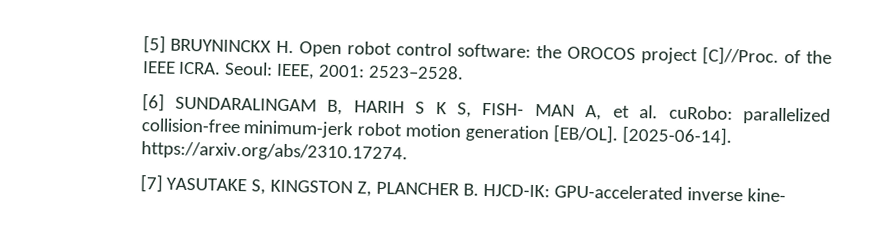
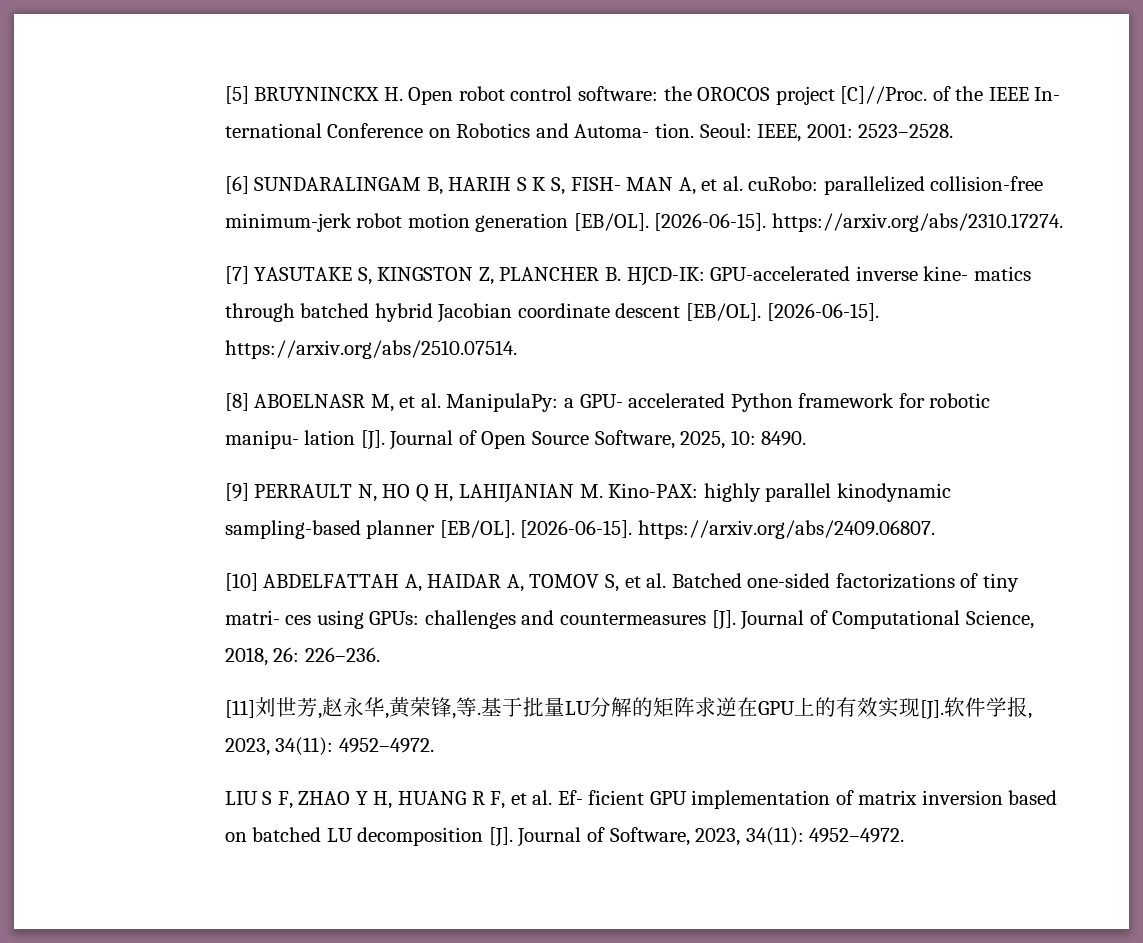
- [5] BRUYNINCKX H. Open robot control software: the OROCOS project [C]//Proc. of the IEEE ICRA.
+ [5] BRUYNINCKX H. Open robot control software: the OROCOS project [C]//Proc. of the IEEE In- ternational Conference on Robotics and Automa- tion.
- [2025-06-14]. https://arxiv.org/abs/2310.17274.
+ [2026-06-15]. https://arxiv.org/abs/2310.17274.
- [7] YASUTAKE S, KINGSTON Z, PLANCHER B. HJCD-IK: GPU-accelerated inverse kine-
+ [7] YASUTAKE S, KINGSTON Z, PLANCHER B. HJCD-IK: GPU-accelerated inverse kine- matics through batched hybrid Jacobian coordinate descent [EB/OL]. [2026-06-15]. https://arxiv.org/abs/2510.07514.
+ [8] ABOELNASR M, et al. ManipulaPy: a GPU- accelerated Python framework for robotic manipu- lation [J]. Journal of Open Source Software, 2025, 10: 8490.
+ [9] PERRAULT N, HO Q H, LAHIJANIAN M. Kino-PAX: highly parallel kinodynamic sampling-based planner [EB/OL]. [2026-06-15]. https://arxiv.org/abs/2409.06807.
+ [10] ABDELFATTAH A, HAIDAR A, TOMOV S, et al. Batched one-sided factorizations of tiny matri- ces using GPUs: challenges and countermeasures [J]. Journal of Computational Science, 2018, 26: 226–236.
+ [11]刘世芳,赵永华,黄荣锋,等.基于批量LU分解的矩阵求逆在GPU上的有效实现[J].软件学报, 2023, 34(11): 4952–4972.
+ LIU S F, ZHAO Y H, HUANG R F, et al. Ef- ficient GPU implementation of matrix inversion based on batched LU decomposition [J]. Journal of Software, 2023, 34(11): 4952–4972.

